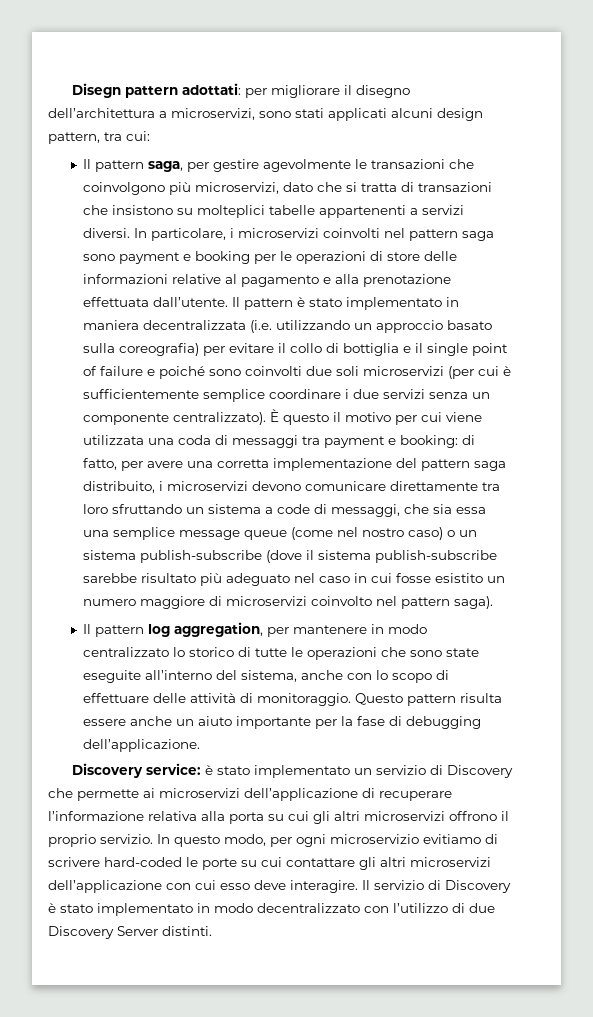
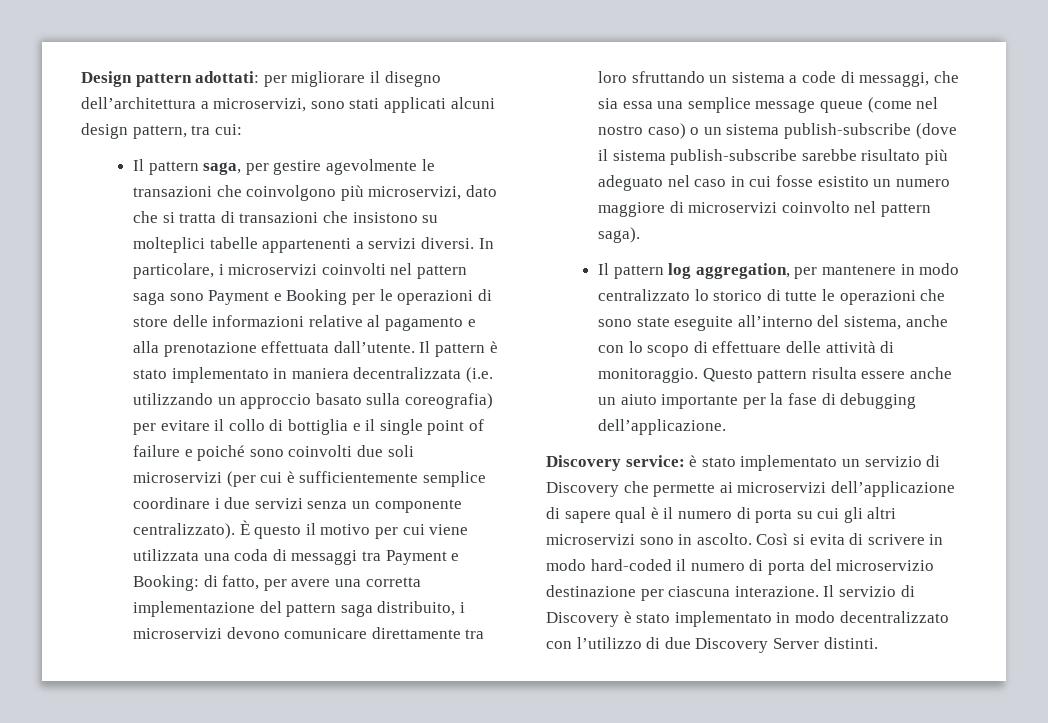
- Disegn pattern adottati: per migliorare il disegno dell’architettura a microservizi, sono stati applicati alcuni design pattern, tra cui:
+ Design pattern adottati: per migliorare il disegno dell’architettura a microservizi, sono stati applicati alcuni design pattern, tra cui:
- In particolare, i microservizi coinvolti nel pattern saga sono payment e booking per le operazioni di store delle informazioni relative al pagamento e alla prenotazione effettuata dall’utente.
+ In particolare, i microservizi coinvolti nel pattern saga sono Payment e Booking per le operazioni di store delle informazioni relative al pagamento e alla prenotazione effettuata dall’utente.
- È questo il motivo per cui viene utilizzata una coda di messaggi tra payment e booking:
+ È questo il motivo per cui viene utilizzata una coda di messaggi tra Payment e Booking:
- Discovery service: è stato implementato un servizio di Discovery che permette ai microservizi dell’applicazione di recuperare l’informazione relativa alla porta su cui gli altri microservizi offrono il proprio servizio. In questo modo, per ogni microservizio evitiamo di scrivere hard-coded le porte su cui contattare gli altri microservizi dell’applicazione con cui esso deve interagire.
+ Discovery service: è stato implementato un servizio di Discovery che permette ai microservizi dell’applicazione di sapere qual è il numero di porta su cui gli altri microservizi sono in ascolto. Così si evita di scrivere in modo hard-coded il numero di porta del microservizio destinazione per ciascuna interazione.

